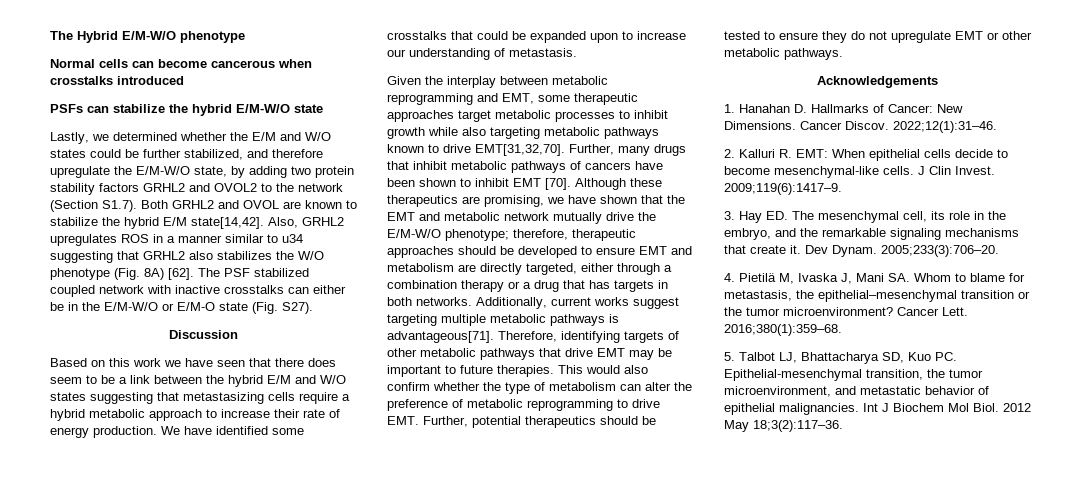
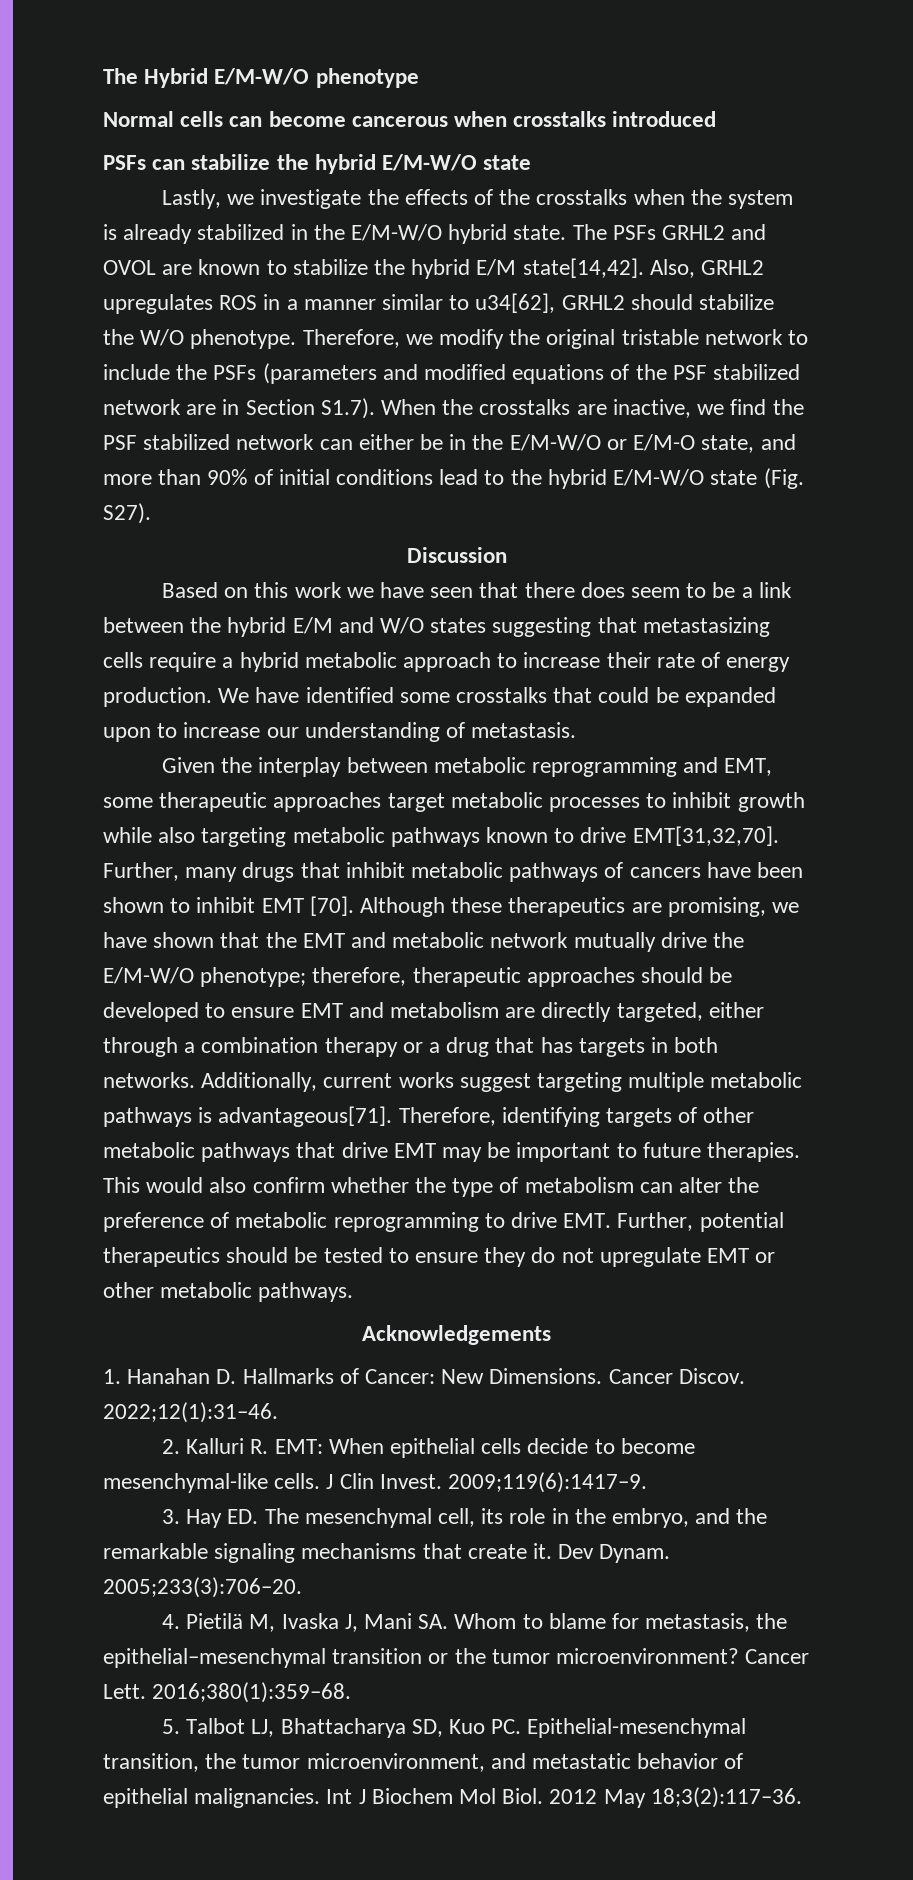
- Lastly, we determined whether the E/M and W/O states could be further stabilized, and therefore upregulate the E/M-W/O state, by adding two protein stability factors GRHL2 and OVOL2 to the network (Section S1.7). Both GRHL2 and OVOL are known to stabilize the hybrid E/M state[14,42].
+ Lastly, we investigate the effects of the crosstalks when the system is already stabilized in the E/M-W/O hybrid state. The PSFs GRHL2 and OVOL are known to stabilize the hybrid E/M state[14,42].
- Also, GRHL2 upregulates ROS in a manner similar to u34 suggesting that GRHL2 also stabilizes the W/O phenotype (Fig. 8A) [62]. The PSF stabilized coupled network with inactive crosstalks can either be in the E/M-W/O or E/M-O state (Fig. S27).
+ Also, GRHL2 upregulates ROS in a manner similar to u34[62], GRHL2 should stabilize the W/O phenotype. Therefore, we modify the original tristable network to include the PSFs (parameters and modified equations of the PSF stabilized network are in Section S1.7). When the crosstalks are inactive, we find the PSF stabilized network can either be in the E/M-W/O or E/M-O state, and more than 90% of initial conditions lead to the hybrid E/M-W/O state (Fig. S27).

